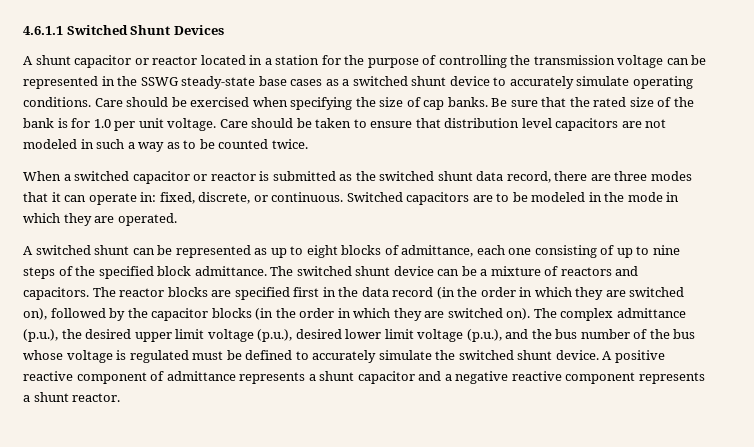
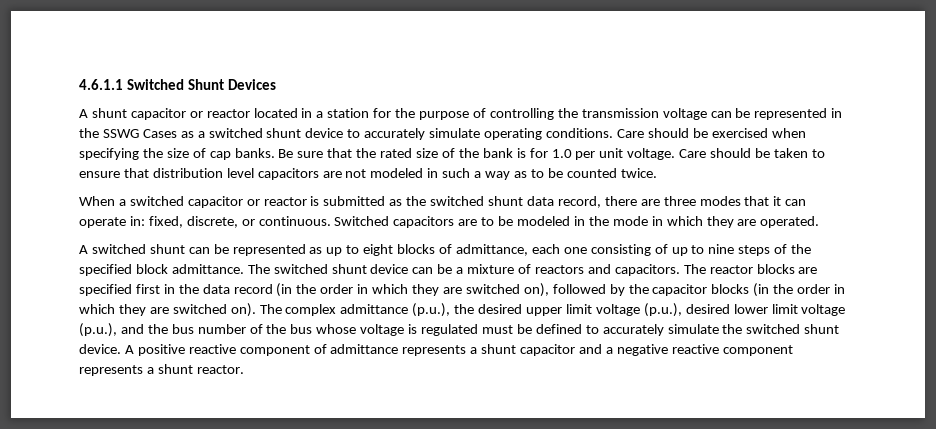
- A shunt capacitor or reactor located in a station for the purpose of controlling the transmission voltage can be represented in the SSWG steady-state base cases as a switched shunt device to accurately simulate operating conditions.
+ A shunt capacitor or reactor located in a station for the purpose of controlling the transmission voltage can be represented in the SSWG Cases as a switched shunt device to accurately simulate operating conditions.

